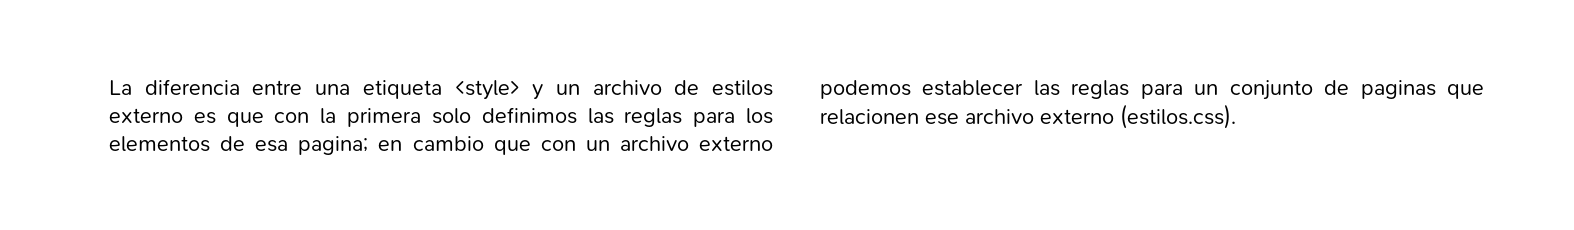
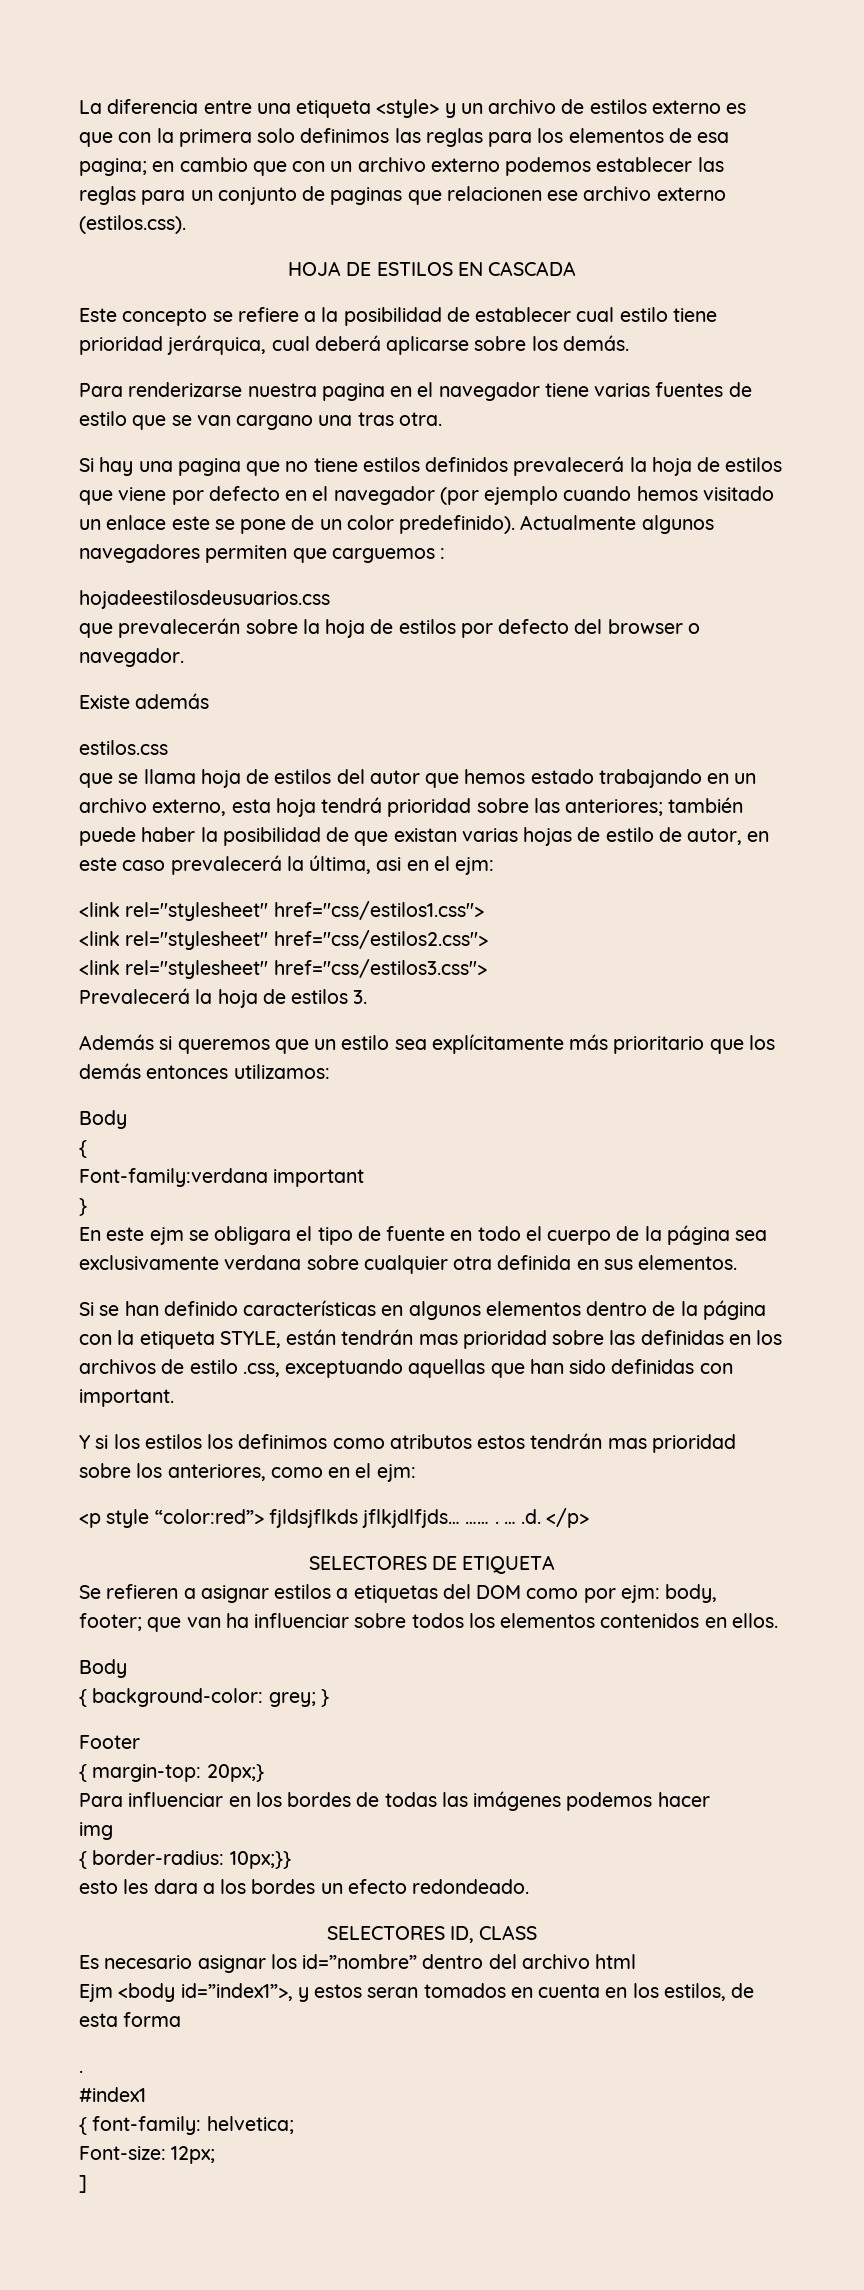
+ HOJA DE ESTILOS EN CASCADA
+ Este concepto se refiere a la posibilidad de establecer cual estilo tiene prioridad jerárquica, cual deberá aplicarse sobre los demás.
+ Para renderizarse nuestra pagina en el navegador tiene varias fuentes de estilo que se van cargano una tras otra.
+ Si hay una pagina que no tiene estilos definidos prevalecerá la hoja de estilos que viene por defecto en el navegador (por ejemplo cuando hemos visitado un enlace este se pone de un color predefinido). Actualmente algunos navegadores permiten que carguemos :
+ hojadeestilosdeusuarios.css
+ que prevalecerán sobre la hoja de estilos por defecto del browser o navegador.
+ Existe además
+ estilos.css
+ que se llama hoja de estilos del autor que hemos estado trabajando en un archivo externo, esta hoja tendrá prioridad sobre las anteriores; también puede haber la posibilidad de que existan varias hojas de estilo de autor, en este caso prevalecerá la última, asi en el ejm:
+ <link rel="stylesheet" href="css/estilos1.css">
+ <link rel="stylesheet" href="css/estilos2.css">
+ <link rel="stylesheet" href="css/estilos3.css">
+ Prevalecerá la hoja de estilos 3.
+ Además si queremos que un estilo sea explícitamente más prioritario que los demás entonces utilizamos:
+ Body
+ {
+ Font-family:verdana important
+ }
+ En este ejm se obligara el tipo de fuente en todo el cuerpo de la página sea exclusivamente verdana sobre cualquier otra definida en sus elementos.
+ Si se han definido características en algunos elementos dentro de la página con la etiqueta STYLE, están tendrán mas prioridad sobre las definidas en los archivos de estilo .css, exceptuando aquellas que han sido definidas con important.
+ Y si los estilos los definimos como atributos estos tendrán mas prioridad sobre los anteriores, como en el ejm:
+ <p style “color:red”> fjldsjflkds jflkjdlfjds… …… . … .d. </p>
+ SELECTORES DE ETIQUETA
+ Se refieren a asignar estilos a etiquetas del DOM como por ejm: body, footer; que van ha influenciar sobre todos los elementos contenidos en ellos.
+ Body
+ { background-color: grey; }
+ Footer
+ { margin-top: 20px;}
+ Para influenciar en los bordes de todas las imágenes podemos hacer
+ img
+ { border-radius: 10px;}}
+ esto les dara a los bordes un efecto redondeado.
+ SELECTORES ID, CLASS
+ Es necesario asignar los id=”nombre” dentro del archivo html
+ Ejm <body id=”index1”>, y estos seran tomados en cuenta en los estilos, de esta forma
+ .
+ #index1
+ { font-family: helvetica;
+ Font-size: 12px;
+ ]

